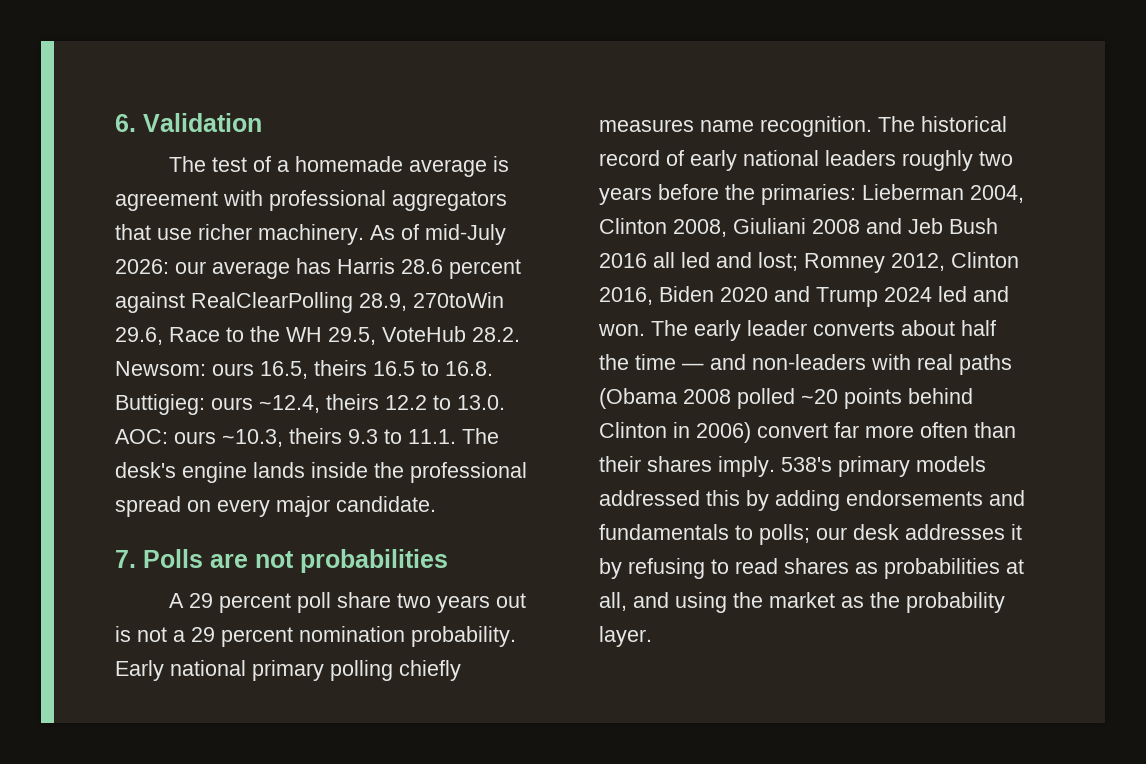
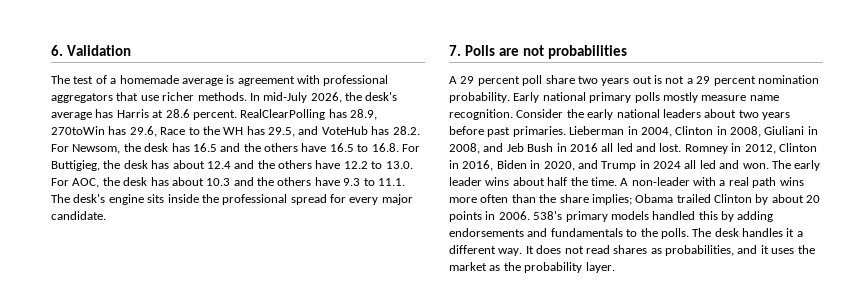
- The test of a homemade average is agreement with professional aggregators that use richer machinery. As of mid-July 2026: our average has Harris 28.6 percent against RealClearPolling 28.9, 270toWin 29.6, Race to the WH 29.5, VoteHub 28.2. Newsom: ours 16.5, theirs 16.5 to 16.8. Buttigieg: ours ~12.4, theirs 12.2 to 13.0. AOC: ours ~10.3, theirs 9.3 to 11.1. The desk's engine lands inside the professional spread on every major candidate.
+ The test of a homemade average is agreement with professional aggregators that use richer methods. In mid-July 2026, the desk's average has Harris at 28.6 percent. RealClearPolling has 28.9, 270toWin has 29.6, Race to the WH has 29.5, and VoteHub has 28.2. For Newsom, the desk has 16.5 and the others have 16.5 to 16.8. For Buttigieg, the desk has about 12.4 and the others have 12.2 to 13.0. For AOC, the desk has about 10.3 and the others have 9.3 to 11.1. The desk's engine sits inside the professional spread for every major candidate.
- Early national primary polling chiefly measures name recognition. The historical record of early national leaders roughly two years before the primaries: Lieberman 2004, Clinton 2008, Giuliani 2008 and Jeb Bush 2016 all led and lost; Romney 2012, Clinton 2016, Biden 2020 and Trump 2024 led and won.
+ Early national primary polls mostly measure name recognition. Consider the early national leaders about two years before past primaries. Lieberman in 2004, Clinton in 2008, Giuliani in 2008, and Jeb Bush in 2016 all led and lost. Romney in 2012, Clinton in 2016, Biden in 2020, and Trump in 2024 all led and won.
- The early leader converts about half the time — and non-leaders with real paths (Obama 2008 polled ~20 points behind Clinton in 2006) convert far more often than their shares imply.
+ The early leader wins about half the time. A non-leader with a real path wins more often than the share implies; Obama trailed Clinton by about 20 points in 2006.
- 538's primary models addressed this by adding endorsements and fundamentals to polls; our desk addresses it by refusing to read shares as probabilities at all, and using the market as the probability layer.
+ 538's primary models handled this by adding endorsements and fundamentals to the polls. The desk handles it a different way. It does not read shares as probabilities, and it uses the market as the probability layer.

